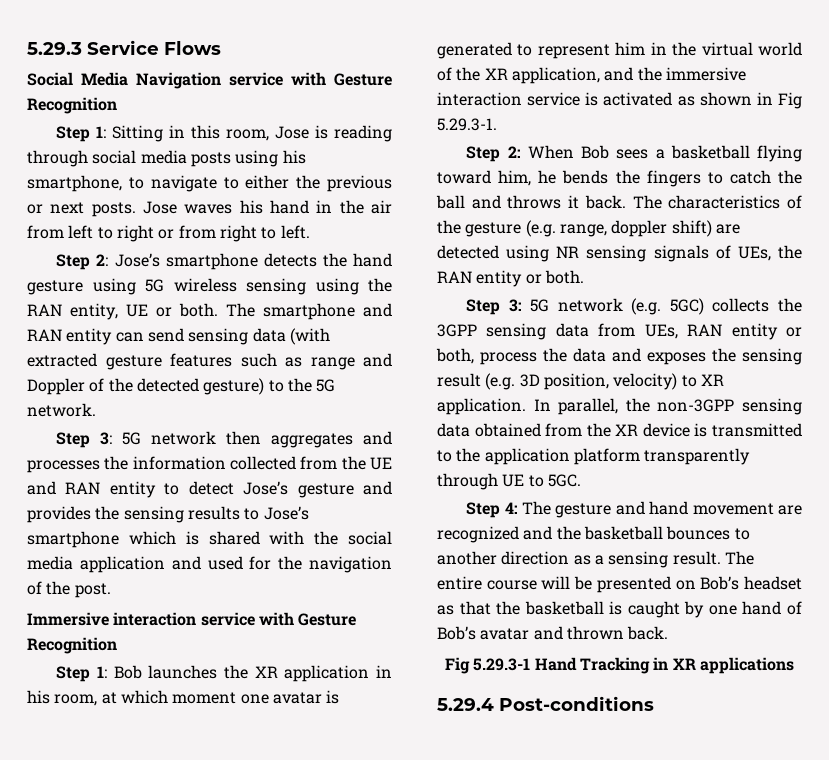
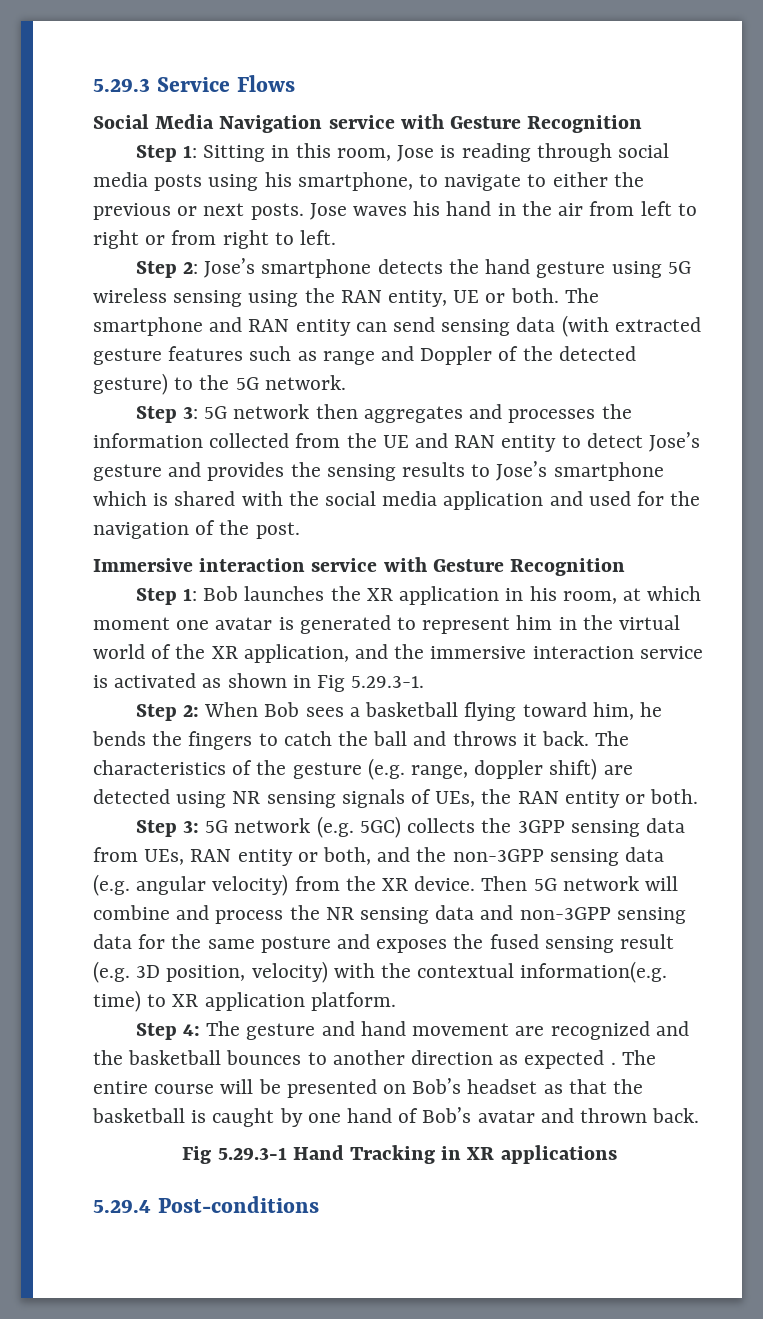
- Step 3: 5G network (e.g. 5GC) collects the 3GPP sensing data from UEs, RAN entity or both, process the data and exposes the sensing result (e.g. 3D position, velocity) to XR application. In parallel, the non-3GPP sensing data obtained from the XR device is transmitted to the application platform transparently through UE to 5GC.
+ Step 3: 5G network (e.g. 5GC) collects the 3GPP sensing data from UEs, RAN entity or both, and the non-3GPP sensing data (e.g. angular velocity) from the XR device. Then 5G network will combine and process the NR sensing data and non-3GPP sensing data for the same posture and exposes the fused sensing result (e.g. 3D position, velocity) with the contextual information(e.g. time) to XR application platform.
- Step 4: The gesture and hand movement are recognized and the basketball bounces to another direction as a sensing result.
+ Step 4: The gesture and hand movement are recognized and the basketball bounces to another direction as expected .

